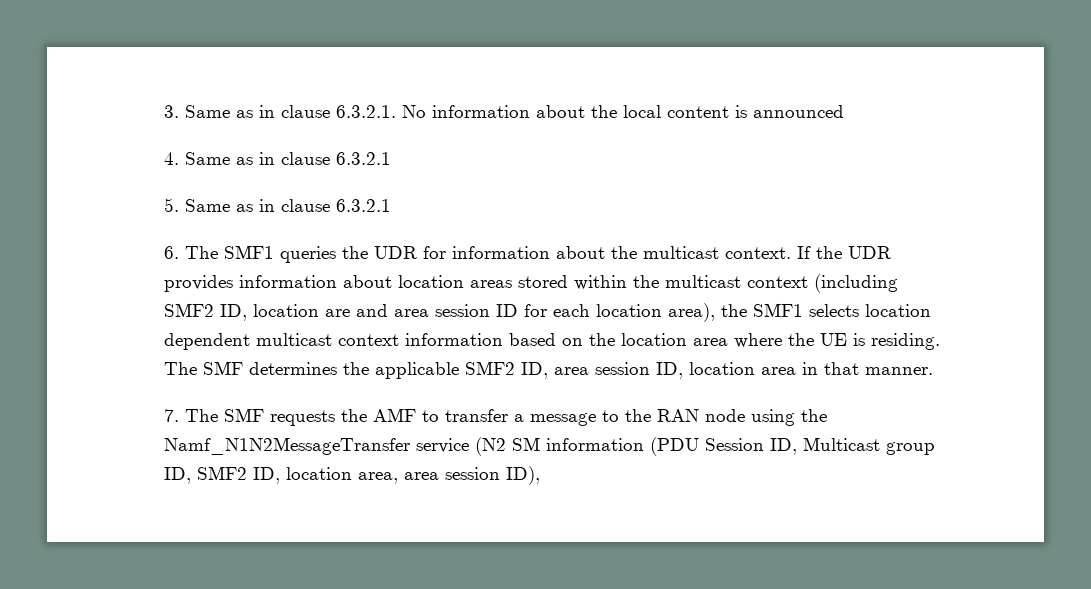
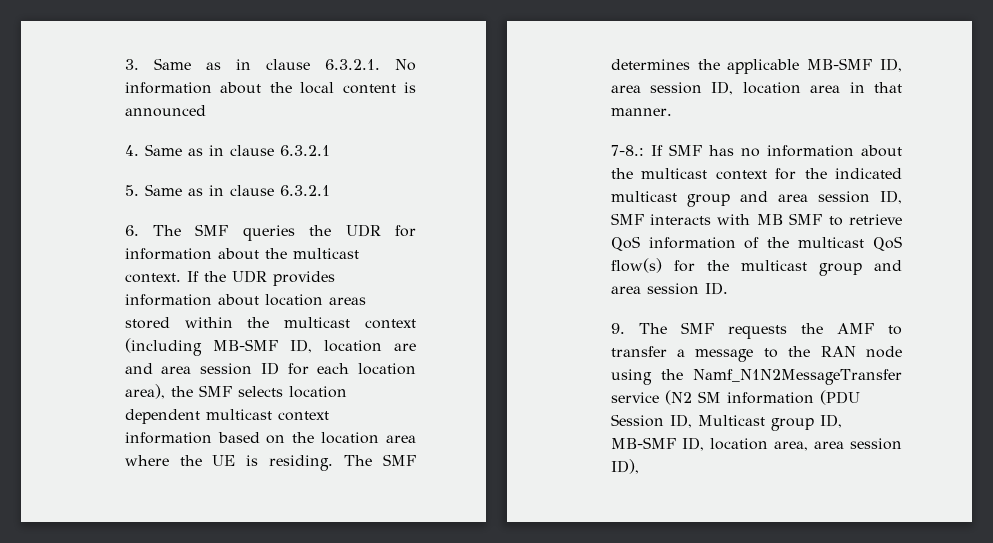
- 6. The SMF1 queries the UDR for information about the multicast context.
+ 6. The SMF queries the UDR for information about the multicast context.
- If the UDR provides information about location areas stored within the multicast context (including SMF2 ID, location are and area session ID for each location area), the SMF1 selects location dependent multicast context information based on the location area where the UE is residing.
+ If the UDR provides information about location areas stored within the multicast context (including MB-SMF ID, location are and area session ID for each location area), the SMF selects location dependent multicast context information based on the location area where the UE is residing.
- The SMF determines the applicable SMF2 ID, area session ID, location area in that manner.
+ The SMF determines the applicable MB-SMF ID, area session ID, location area in that manner.
- 7. The SMF requests the AMF to transfer a message to the RAN node using the Namf_N1N2MessageTransfer service (N2 SM information (PDU Session ID, Multicast group ID, SMF2 ID, location area, area session ID),
+ 7-8.: If SMF has no information about the multicast context for the indicated multicast group and area session ID, SMF interacts with MB SMF to retrieve QoS information of the multicast QoS flow(s) for the multicast group and area session ID.
+ 9. The SMF requests the AMF to transfer a message to the RAN node using the Namf_N1N2MessageTransfer service (N2 SM information (PDU Session ID, Multicast group ID, MB-SMF ID, location area, area session ID),

